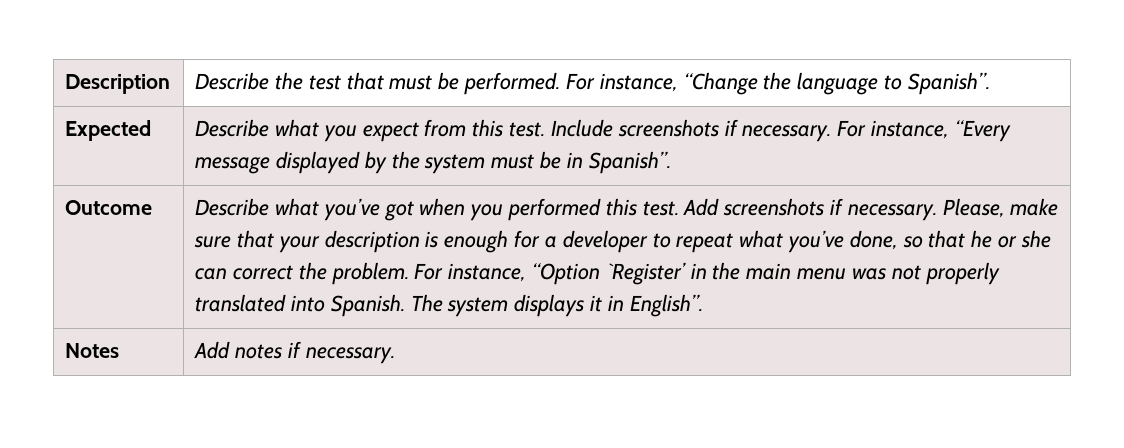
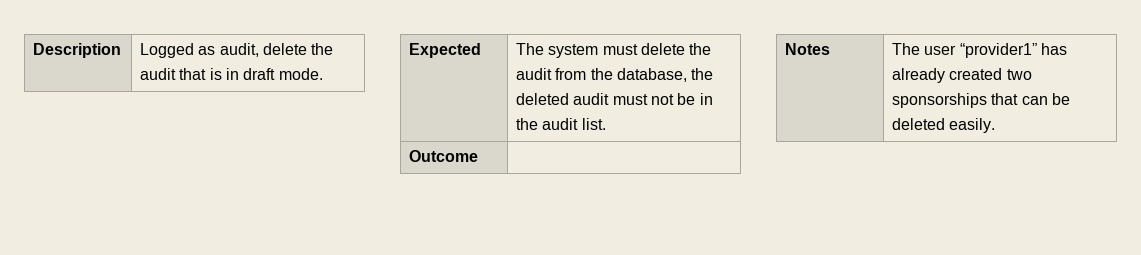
- Description | Describe the test that must be performed. For instance, “Change the language to Spanish”.
- Expected | Describe what you expect from this test. Include screenshots if necessary. For instance, “Every message displayed by the system must be in Spanish”.
- Outcome | Describe what you’ve got when you performed this test. Add screenshots if necessary. Please, make sure that your description is enough for a developer to repeat what you’ve done, so that he or she can correct the problem. For instance, “Option `Register’ in the main menu was not properly translated into Spanish. The system displays it in English”.
- Notes | Add notes if necessary.
+ Description | Logged as audit, delete the audit that is in draft mode.
+ Expected | The system must delete the audit from the database, the deleted audit must not be in the audit list.
+ Outcome |
+ Notes | The user “provider1” has already created two sponsorships that can be deleted easily.

